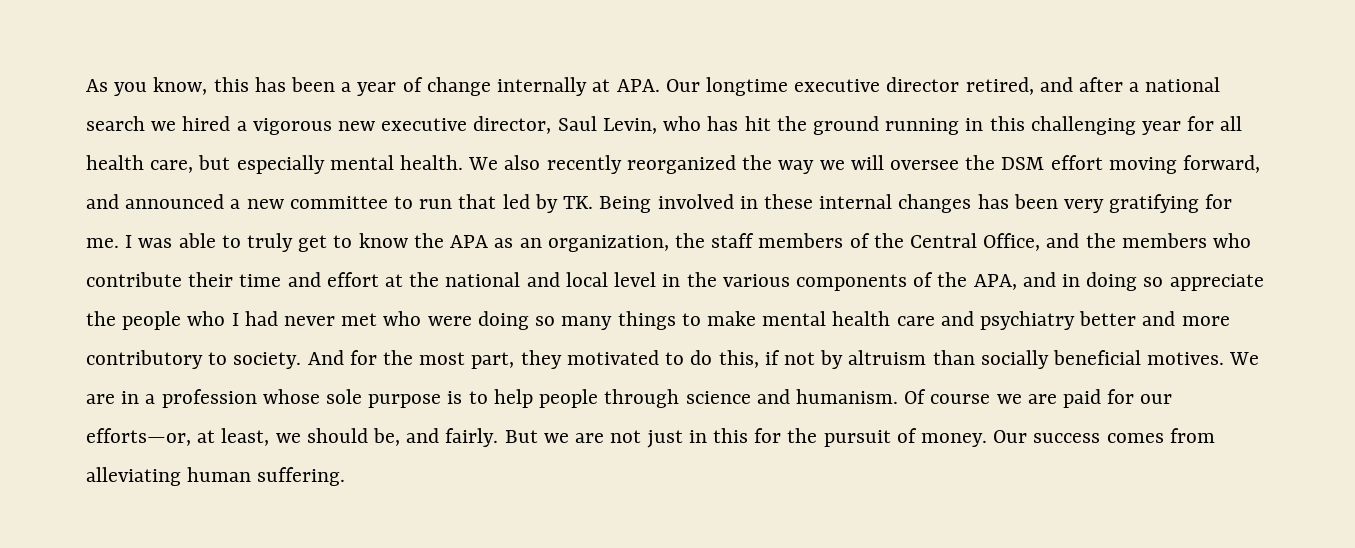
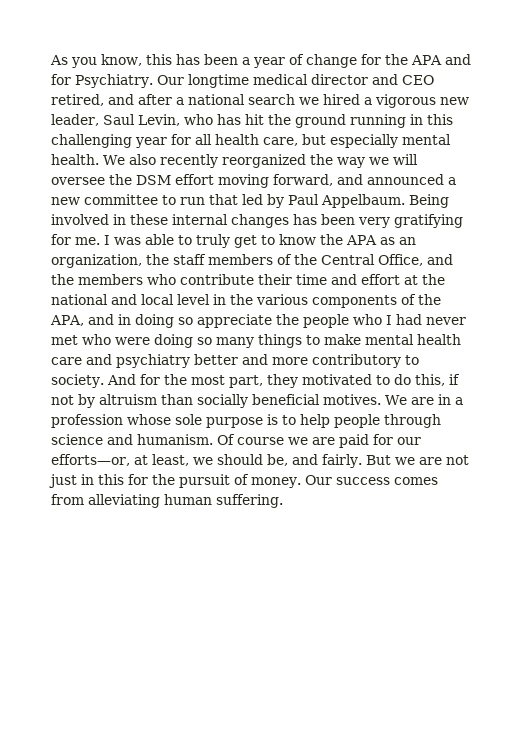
- As you know, this has been a year of change internally at APA. Our longtime executive director retired, and after a national search we hired a vigorous new executive director, Saul Levin, who has hit the ground running in this challenging year for all health care, but especially mental health.
+ As you know, this has been a year of change for the APA and for Psychiatry. Our longtime medical director and CEO retired, and after a national search we hired a vigorous new leader, Saul Levin, who has hit the ground running in this challenging year for all health care, but especially mental health.
- We also recently reorganized the way we will oversee the DSM effort moving forward, and announced a new committee to run that led by TK. Being involved in these internal changes has been very gratifying for me.
+ We also recently reorganized the way we will oversee the DSM effort moving forward, and announced a new committee to run that led by Paul Appelbaum. Being involved in these internal changes has been very gratifying for me.

